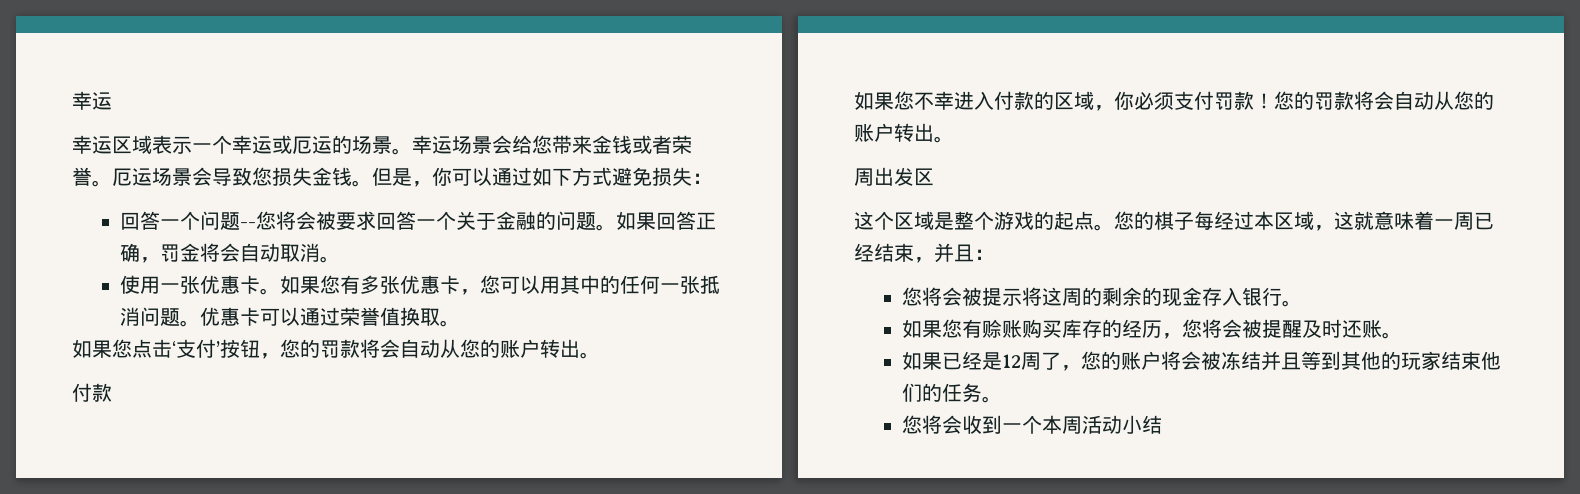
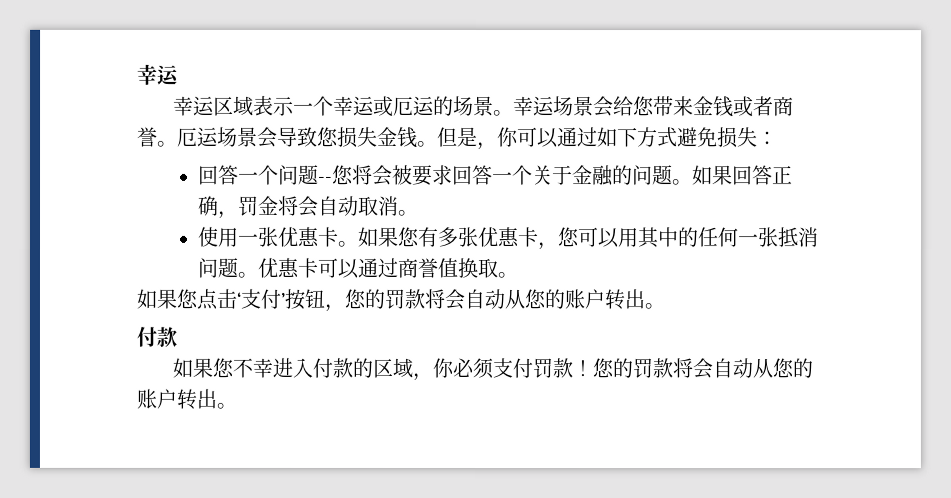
- 幸运场景会给您带来金钱或者荣誉。
+ 幸运场景会给您带来金钱或者商誉。
- 优惠卡可以通过荣誉值换取。
+ 优惠卡可以通过商誉值换取。
- 周出发区
- 这个区域是整个游戏的起点。您的棋子每经过本区域，这就意味着一周已经结束，并且：
- 您将会被提示将这周的剩余的现金存入银行。
- 如果您有赊账购买库存的经历，您将会被提醒及时还账。
- 如果已经是12周了，您的账户将会被冻结并且等到其他的玩家结束他们的任务。
- 您将会收到一个本周活动小结

